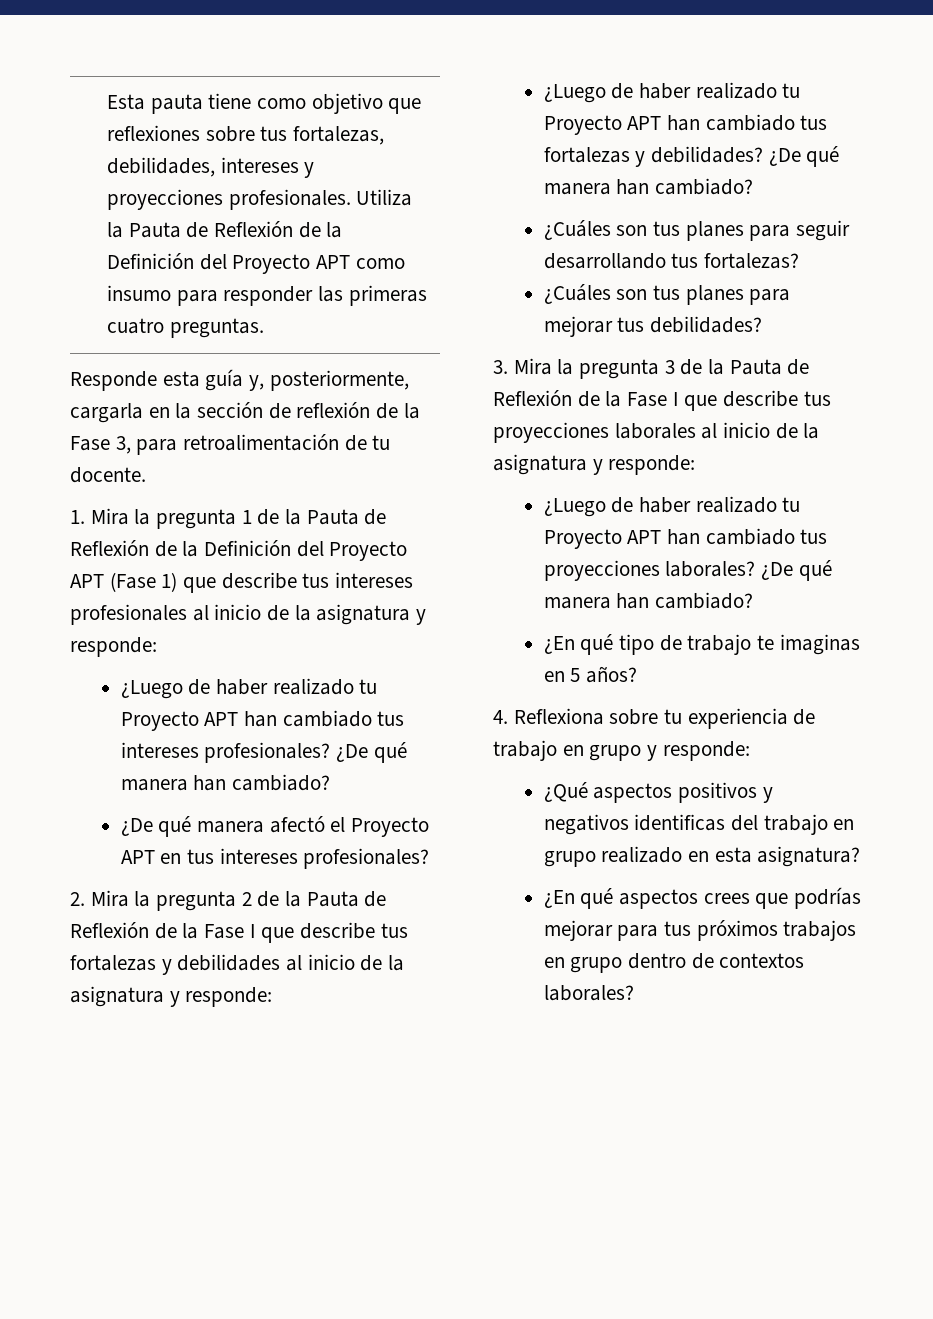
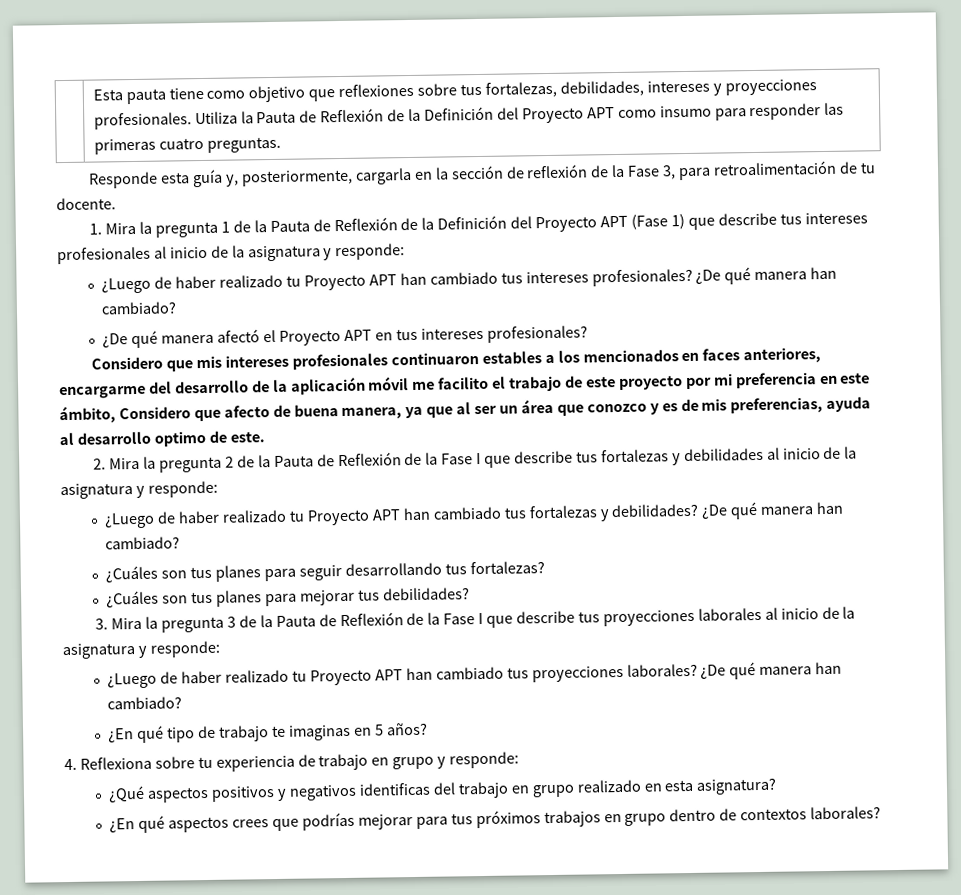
+ Considero que mis intereses profesionales continuaron estables a los mencionados en faces anteriores, encargarme del desarrollo de la aplicación móvil me facilito el trabajo de este proyecto por mi preferencia en este ámbito, Considero que afecto de buena manera, ya que al ser un área que conozco y es de mis preferencias, ayuda al desarrollo optimo de este.

